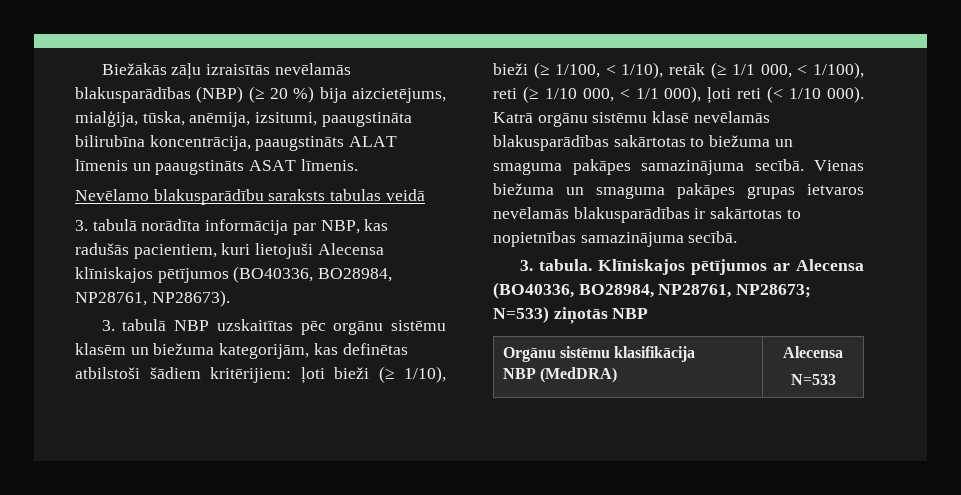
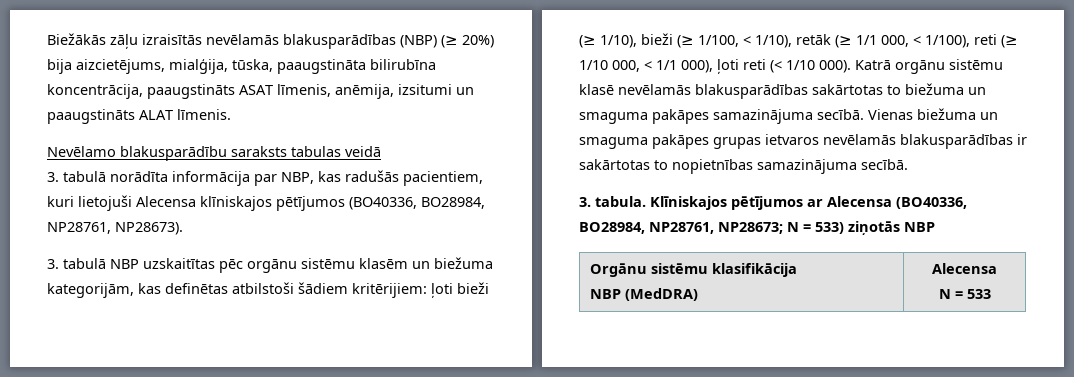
- Biežākās zāļu izraisītās nevēlamās blakusparādības (NBP) (≥ 20 %) bija aizcietējums, mialģija, tūska, anēmija, izsitumi, paaugstināta bilirubīna koncentrācija, paaugstināts ALAT līmenis un paaugstināts ASAT līmenis.
+ Biežākās zāļu izraisītās nevēlamās blakusparādības (NBP) (≥ 20%) bija aizcietējums, mialģija, tūska, paaugstināta bilirubīna koncentrācija, paaugstināts ASAT līmenis, anēmija, izsitumi un paaugstināts ALAT līmenis.
- Klīniskajos pētījumos ar Alecensa (BO40336, BO28984, NP28761, NP28673; N=533) ziņotās NBP
+ Klīniskajos pētījumos ar Alecensa (BO40336, BO28984, NP28761, NP28673; N = 533) ziņotās NBP
  Orgānu sistēmu klasifikācija
  NBP (MedDRA) | Alecensa
- N=533
+ N = 533

